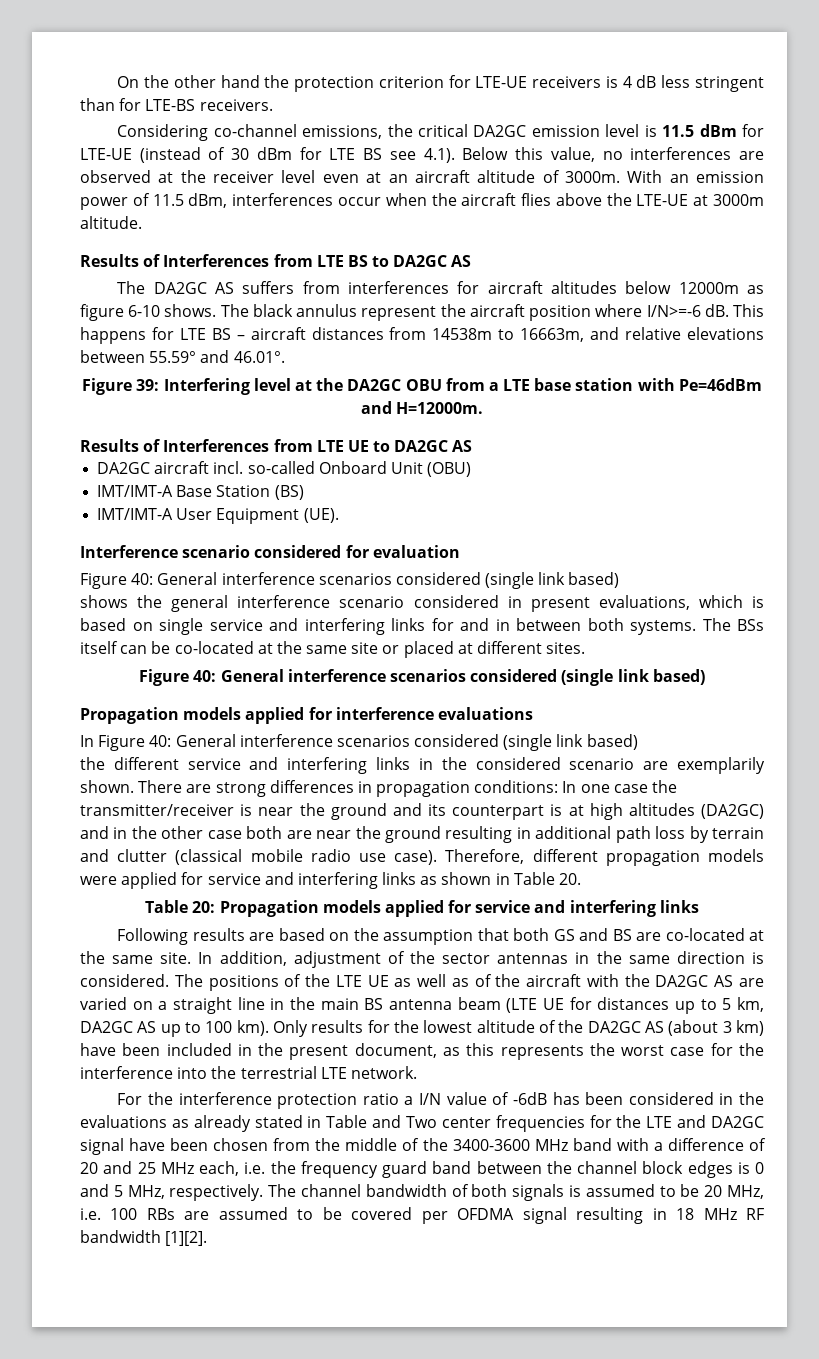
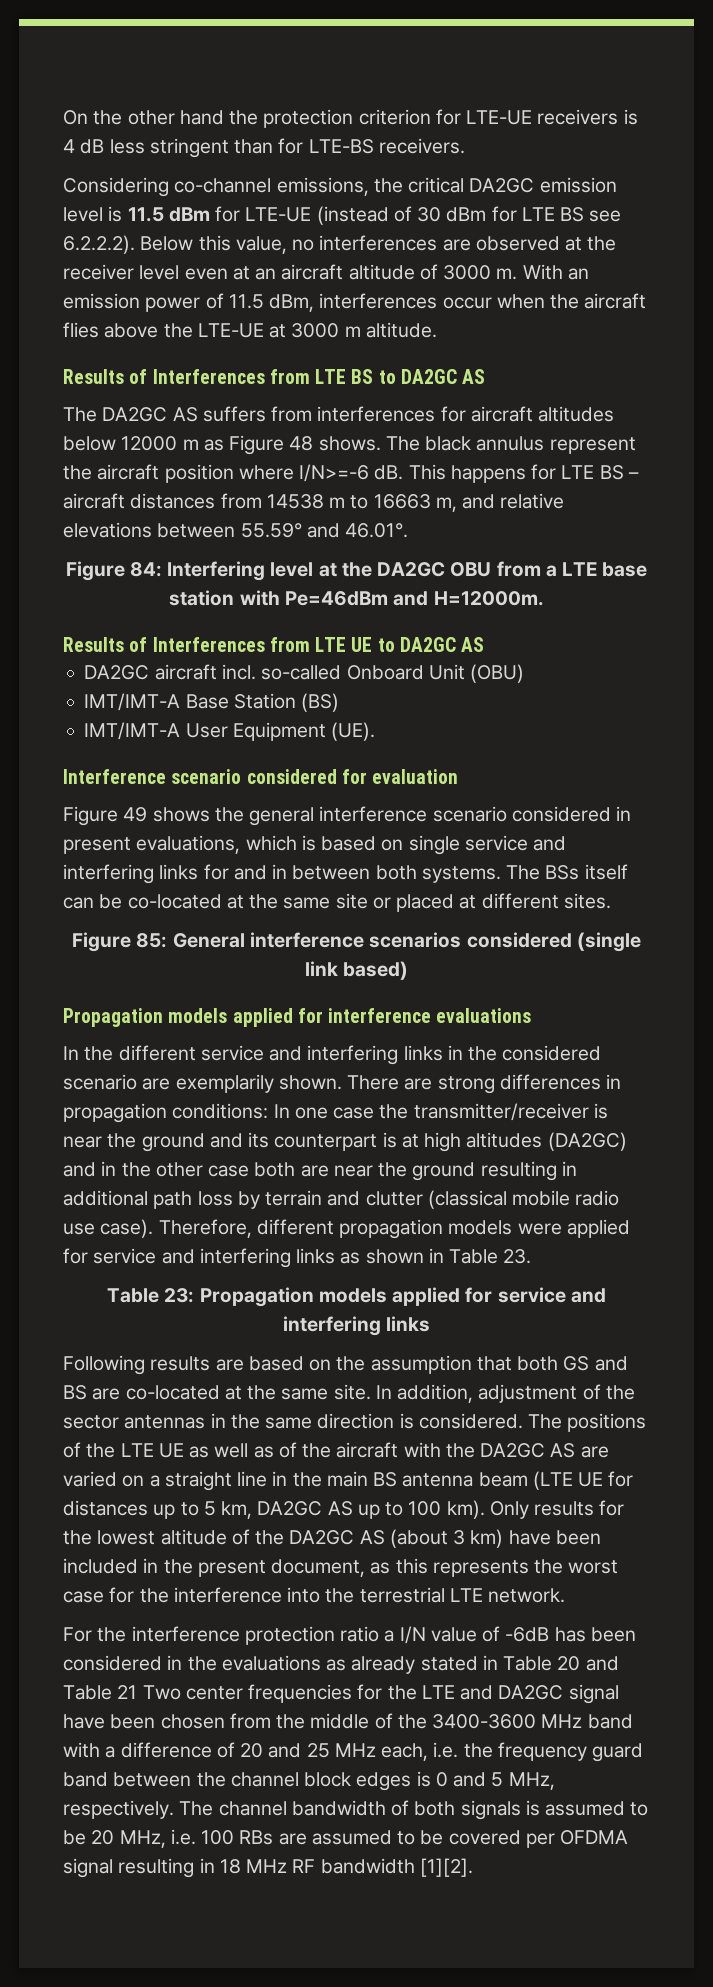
- Considering co-channel emissions, the critical DA2GC emission level is 11.5 dBm for LTE-UE (instead of 30 dBm for LTE BS see 4.1). Below this value, no interferences are observed at the receiver level even at an aircraft altitude of 3000m.
+ Considering co-channel emissions, the critical DA2GC emission level is 11.5 dBm for LTE-UE (instead of 30 dBm for LTE BS see 6.2.2.2). Below this value, no interferences are observed at the receiver level even at an aircraft altitude of 3000 m.
- With an emission power of 11.5 dBm, interferences occur when the aircraft flies above the LTE-UE at 3000m altitude.
+ With an emission power of 11.5 dBm, interferences occur when the aircraft flies above the LTE-UE at 3000 m altitude.
- The DA2GC AS suffers from interferences for aircraft altitudes below 12000m as figure 6-10 shows.
+ The DA2GC AS suffers from interferences for aircraft altitudes below 12000 m as Figure 48 shows.
- This happens for LTE BS – aircraft distances from 14538m to 16663m, and relative elevations between 55.59° and 46.01°.
+ This happens for LTE BS – aircraft distances from 14538 m to 16663 m, and relative elevations between 55.59° and 46.01°.
- Figure 39: Interfering level at the DA2GC OBU from a LTE base station with Pe=46dBm and H=12000m.
+ Figure 84: Interfering level at the DA2GC OBU from a LTE base station with Pe=46dBm and H=12000m.
  Interference scenario considered for evaluation
- Figure 40: General interference scenarios considered (single link based)
- shows the general interference scenario considered in present evaluations, which is based on single service and interfering links for and in between both systems.
+ Figure 49 shows the general interference scenario considered in present evaluations, which is based on single service and interfering links for and in between both systems.
  The BSs itself can be co-located at the same site or placed at different sites.
- Figure 40: General interference scenarios considered (single link based)
+ Figure 85: General interference scenarios considered (single link based)
- In Figure 40: General interference scenarios considered (single link based)
- the different service and interfering links in the considered scenario are exemplarily shown.
+ In the different service and interfering links in the considered scenario are exemplarily shown.
- Therefore, different propagation models were applied for service and interfering links as shown in Table 20.
- Table 20: Propagation models applied for service and interfering links
+ Therefore, different propagation models were applied for service and interfering links as shown in Table 23.
+ Table 23: Propagation models applied for service and interfering links
- For the interference protection ratio a I/N value of -6dB has been considered in the evaluations as already stated in Table and Two center frequencies for the LTE and DA2GC signal have been chosen from the middle of the 3400-3600 MHz band with a difference of 20 and 25 MHz each, i.e. the frequency guard band between the channel block edges is 0 and 5 MHz, respectively.
+ For the interference protection ratio a I/N value of -6dB has been considered in the evaluations as already stated in Table 20 and Table 21 Two center frequencies for the LTE and DA2GC signal have been chosen from the middle of the 3400-3600 MHz band with a difference of 20 and 25 MHz each, i.e. the frequency guard band between the channel block edges is 0 and 5 MHz, respectively.

